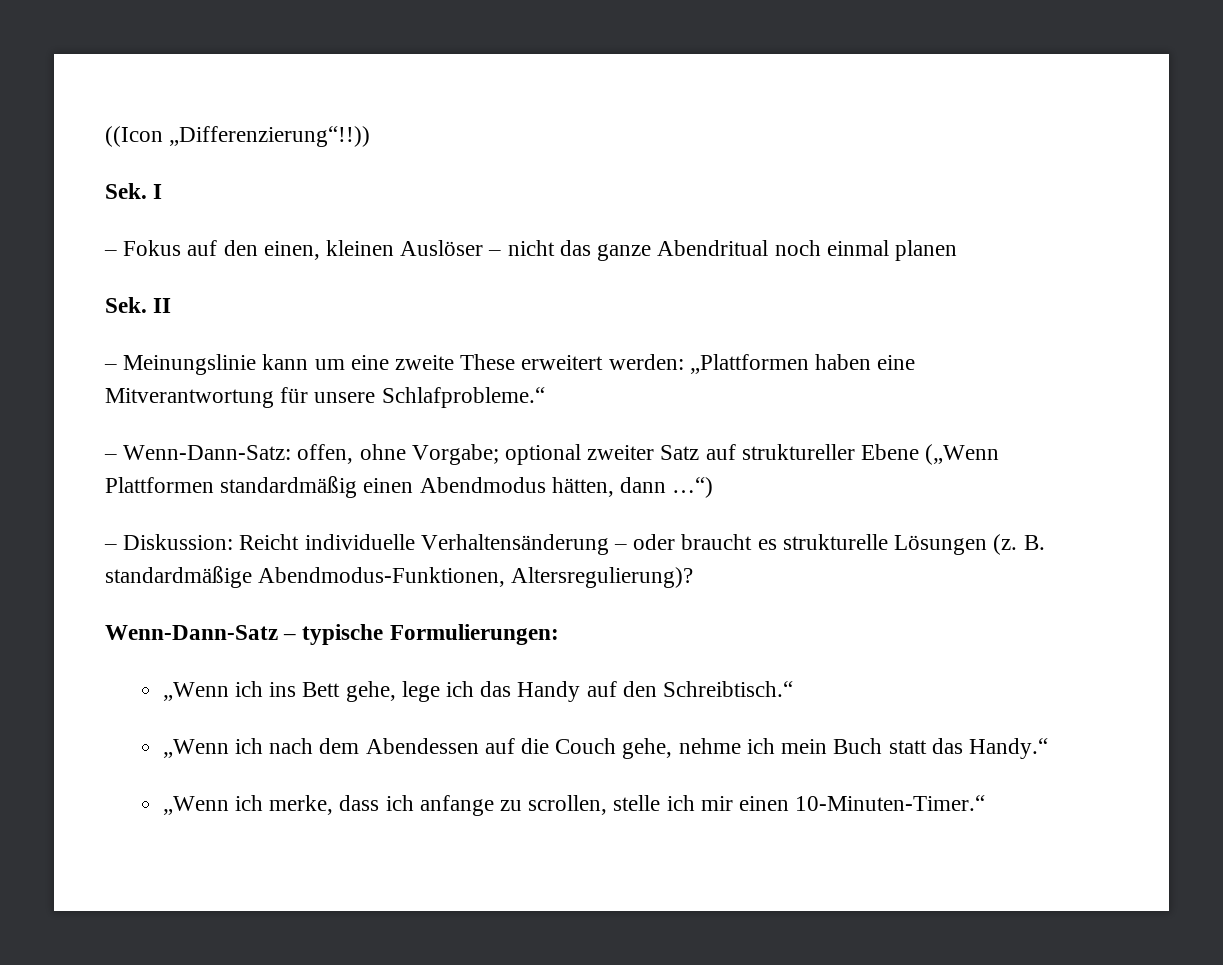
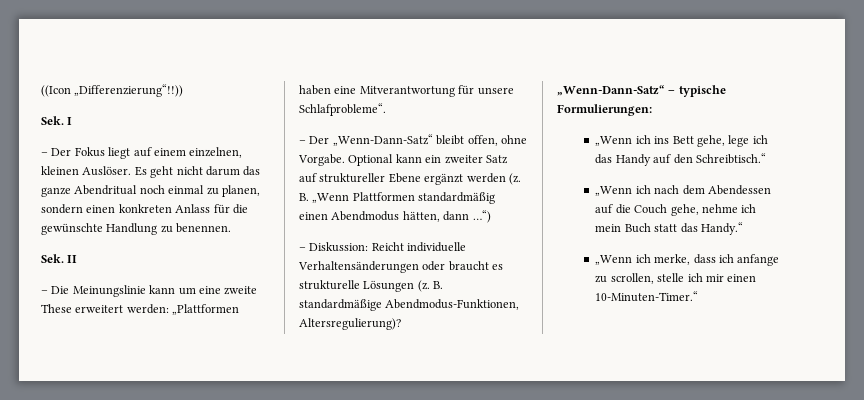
- – Fokus auf den einen, kleinen Auslöser – nicht das ganze Abendritual noch einmal planen
+ – Der Fokus liegt auf einem einzelnen, kleinen Auslöser. Es geht nicht darum das ganze Abendritual noch einmal zu planen, sondern einen konkreten Anlass für die gewünschte Handlung zu benennen.
- – Meinungslinie kann um eine zweite These erweitert werden: „Plattformen haben eine Mitverantwortung für unsere Schlafprobleme.“
- – Wenn-Dann-Satz: offen, ohne Vorgabe; optional zweiter Satz auf struktureller Ebene („Wenn Plattformen standardmäßig einen Abendmodus hätten, dann …“)
+ – Die Meinungslinie kann um eine zweite These erweitert werden: „Plattformen haben eine Mitverantwortung für unsere Schlafprobleme“.
+ – Der „Wenn-Dann-Satz“ bleibt offen, ohne Vorgabe. Optional kann ein zweiter Satz auf struktureller Ebene ergänzt werden (z. B. „Wenn Plattformen standardmäßig einen Abendmodus hätten, dann …“)
- – Diskussion: Reicht individuelle Verhaltensänderung – oder braucht es strukturelle Lösungen (z.
+ – Diskussion: Reicht individuelle Verhaltensänderungen oder braucht es strukturelle Lösungen (z.
- Wenn-Dann-Satz – typische Formulierungen:
+ „Wenn-Dann-Satz“ – typische Formulierungen:

